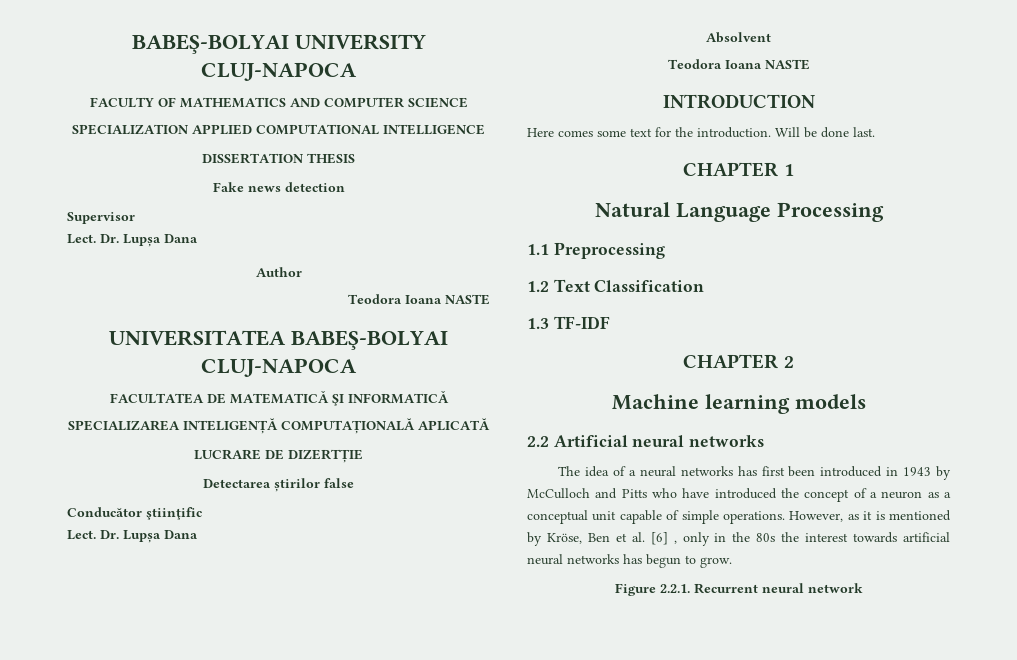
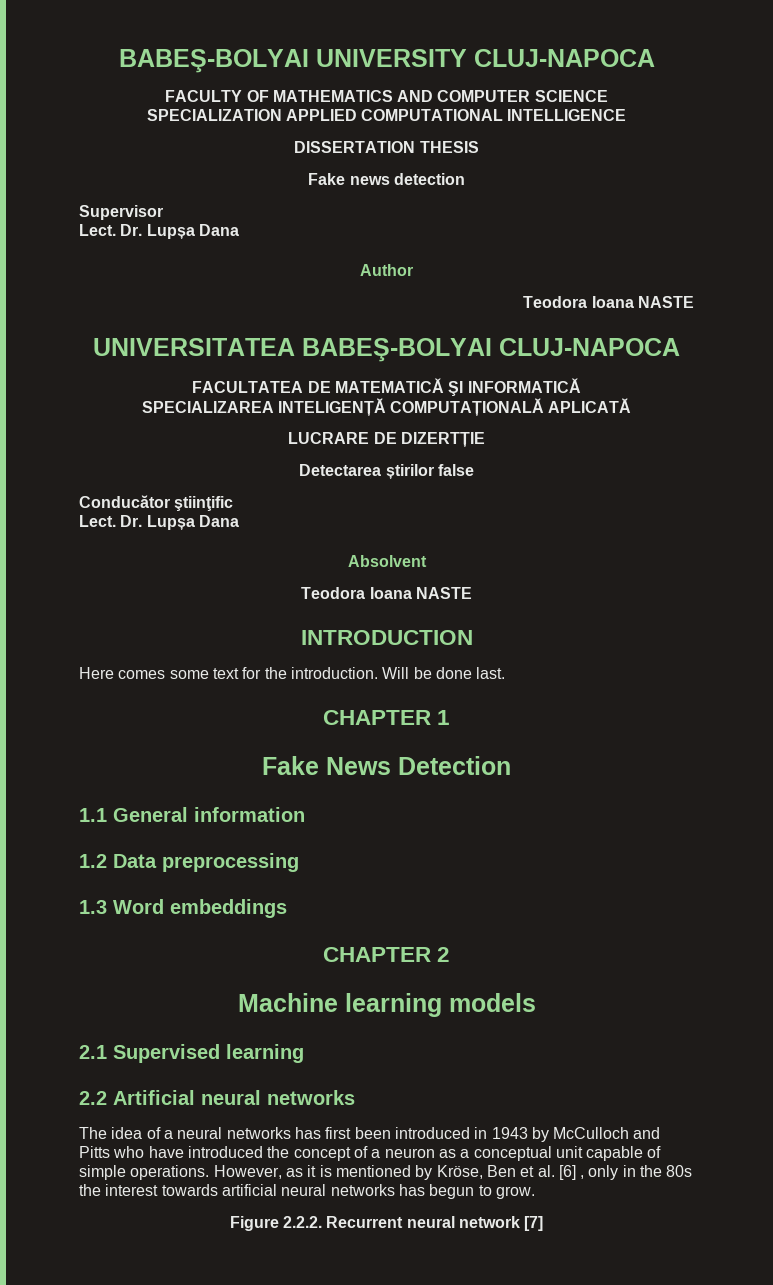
- Natural Language Processing
+ Fake News Detection
- 1.1 Preprocessing
+ 1.1 General information
- 1.2 Text Classification
+ 1.2 Data preprocessing
- 1.3 TF-IDF
+ 1.3 Word embeddings
+ 2.1 Supervised learning
- Figure 2.2.1. Recurrent neural network
+ Figure 2.2.2. Recurrent neural network [7]

